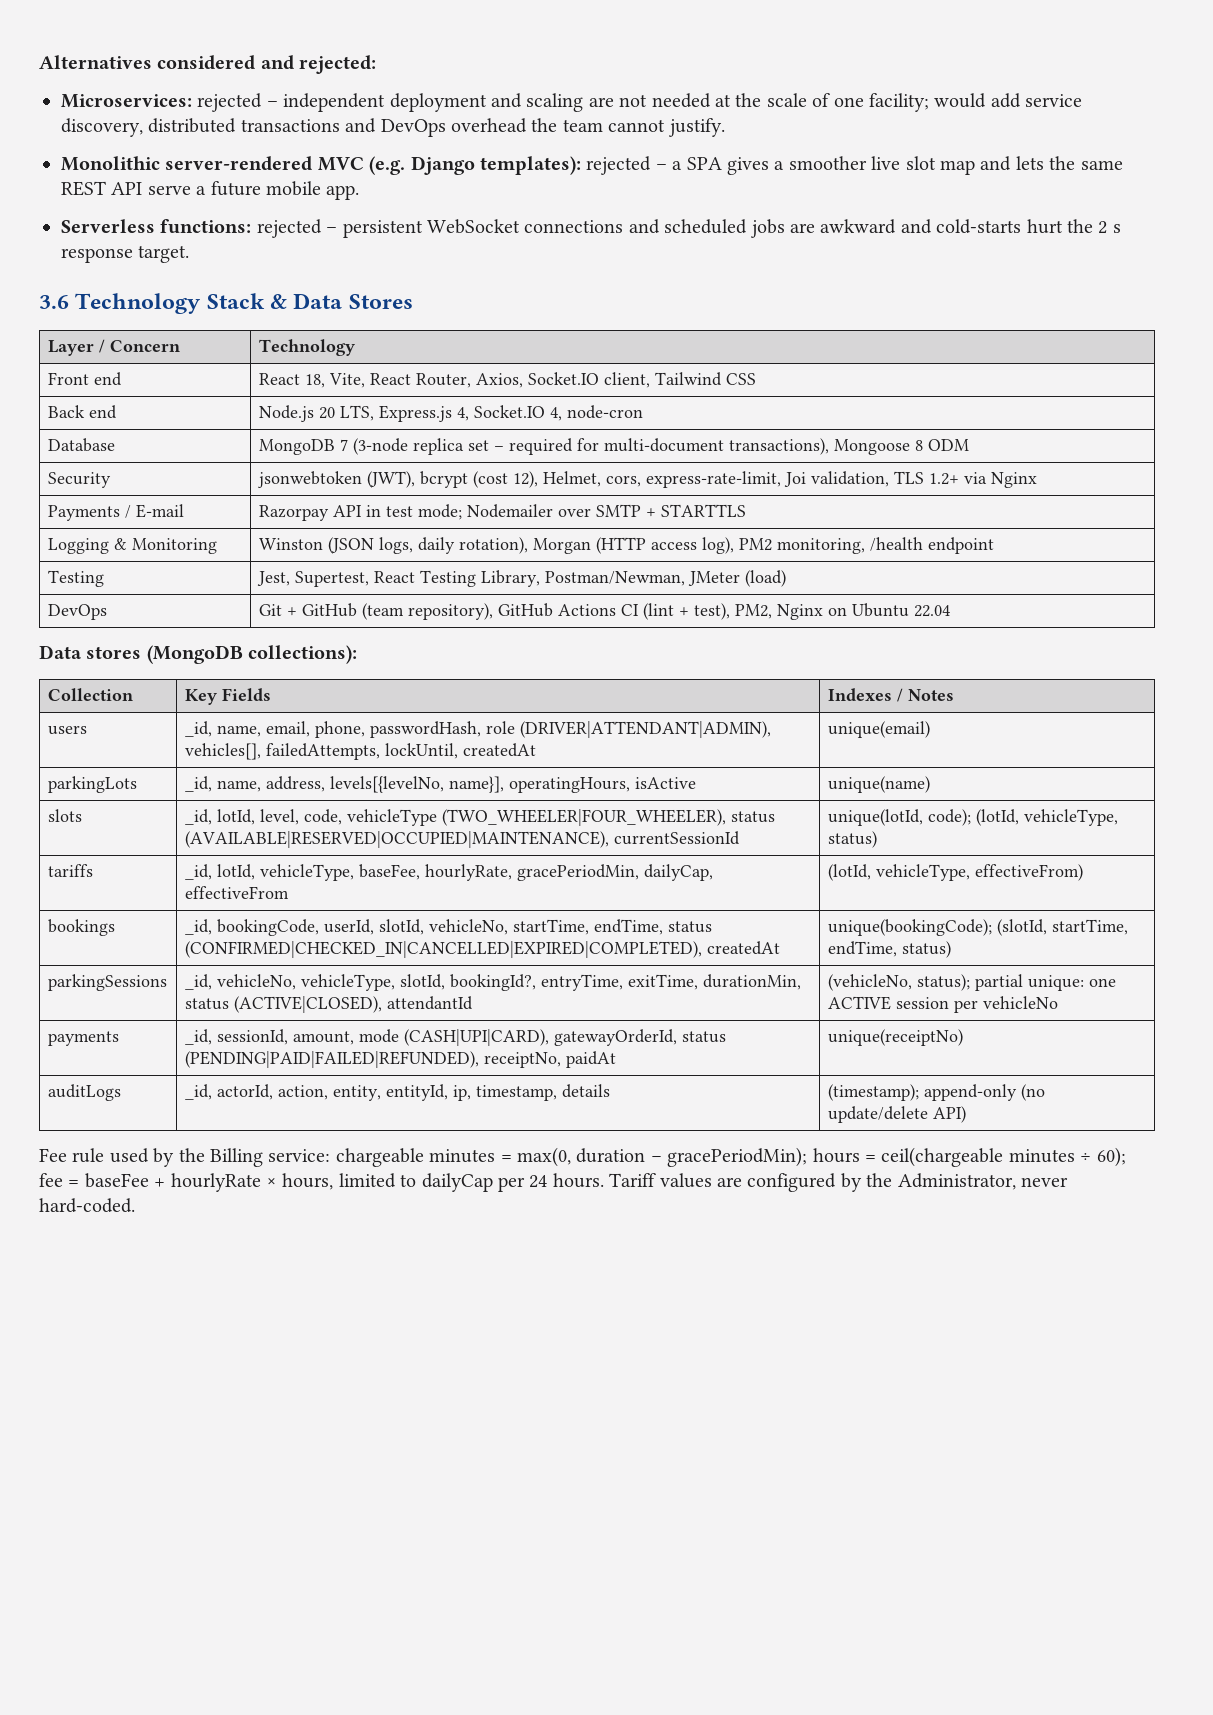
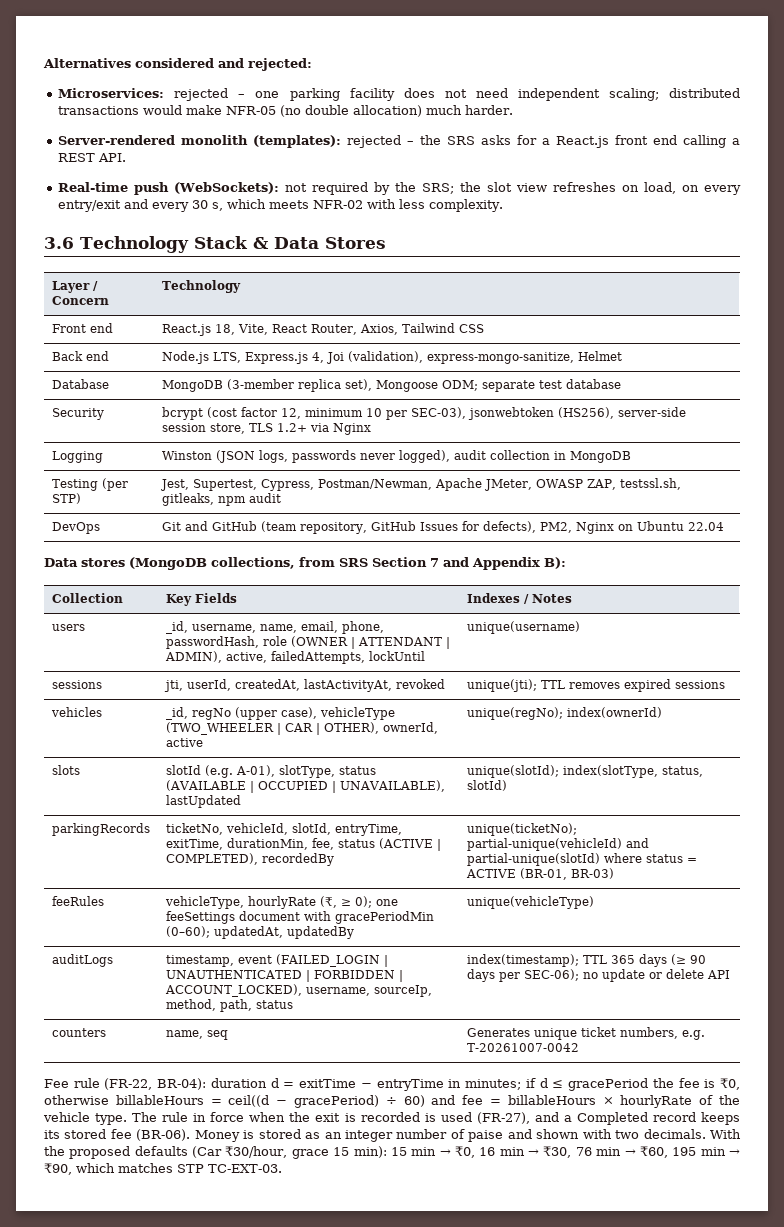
- Microservices: rejected – independent deployment and scaling are not needed at the scale of one facility; would add service discovery, distributed transactions and DevOps overhead the team cannot justify.
- Monolithic server-rendered MVC (e.g. Django templates): rejected – a SPA gives a smoother live slot map and lets the same REST API serve a future mobile app.
- Serverless functions: rejected – persistent WebSocket connections and scheduled jobs are awkward and cold-starts hurt the 2 s response target.
+ Microservices: rejected – one parking facility does not need independent scaling; distributed transactions would make NFR-05 (no double allocation) much harder.
+ Server-rendered monolith (templates): rejected – the SRS asks for a React.js front end calling a REST API.
+ Real-time push (WebSockets): not required by the SRS; the slot view refreshes on load, on every entry/exit and every 30 s, which meets NFR-02 with less complexity.
- Front end | React 18, Vite, React Router, Axios, Socket.IO client, Tailwind CSS
+ Front end | React.js 18, Vite, React Router, Axios, Tailwind CSS
- Back end | Node.js 20 LTS, Express.js 4, Socket.IO 4, node-cron
- Database | MongoDB 7 (3-node replica set – required for multi-document transactions), Mongoose 8 ODM
- Security | jsonwebtoken (JWT), bcrypt (cost 12), Helmet, cors, express-rate-limit, Joi validation, TLS 1.2+ via Nginx
- Payments / E-mail | Razorpay API in test mode; Nodemailer over SMTP + STARTTLS
+ Back end | Node.js LTS, Express.js 4, Joi (validation), express-mongo-sanitize, Helmet
+ Database | MongoDB (3-member replica set), Mongoose ODM; separate test database
+ Security | bcrypt (cost factor 12, minimum 10 per SEC-03), jsonwebtoken (HS256), server-side session store, TLS 1.2+ via Nginx
- Logging & Monitoring | Winston (JSON logs, daily rotation), Morgan (HTTP access log), PM2 monitoring, /health endpoint
- Testing | Jest, Supertest, React Testing Library, Postman/Newman, JMeter (load)
+ Logging | Winston (JSON logs, passwords never logged), audit collection in MongoDB
+ Testing (per STP) | Jest, Supertest, Cypress, Postman/Newman, Apache JMeter, OWASP ZAP, testssl.sh, gitleaks, npm audit
- DevOps | Git + GitHub (team repository), GitHub Actions CI (lint + test), PM2, Nginx on Ubuntu 22.04
+ DevOps | Git and GitHub (team repository, GitHub Issues for defects), PM2, Nginx on Ubuntu 22.04
- Data stores (MongoDB collections):
+ Data stores (MongoDB collections, from SRS Section 7 and Appendix B):
- users | _id, name, email, phone, passwordHash, role (DRIVER|ATTENDANT|ADMIN), vehicles[], failedAttempts, lockUntil, createdAt | unique(email)
- parkingLots | _id, name, address, levels[{levelNo, name}], operatingHours, isActive | unique(name)
- slots | _id, lotId, level, code, vehicleType (TWO_WHEELER|FOUR_WHEELER), status (AVAILABLE|RESERVED|OCCUPIED|MAINTENANCE), currentSessionId | unique(lotId, code); (lotId, vehicleType, status)
- tariffs | _id, lotId, vehicleType, baseFee, hourlyRate, gracePeriodMin, dailyCap, effectiveFrom | (lotId, vehicleType, effectiveFrom)
- bookings | _id, bookingCode, userId, slotId, vehicleNo, startTime, endTime, status (CONFIRMED|CHECKED_IN|CANCELLED|EXPIRED|COMPLETED), createdAt | unique(bookingCode); (slotId, startTime, endTime, status)
- parkingSessions | _id, vehicleNo, vehicleType, slotId, bookingId?, entryTime, exitTime, durationMin, status (ACTIVE|CLOSED), attendantId | (vehicleNo, status); partial unique: one ACTIVE session per vehicleNo
- payments | _id, sessionId, amount, mode (CASH|UPI|CARD), gatewayOrderId, status (PENDING|PAID|FAILED|REFUNDED), receiptNo, paidAt | unique(receiptNo)
- auditLogs | _id, actorId, action, entity, entityId, ip, timestamp, details | (timestamp); append-only (no update/delete API)
- Fee rule used by the Billing service: chargeable minutes = max(0, duration − gracePeriodMin); hours = ceil(chargeable minutes ÷ 60); fee = baseFee + hourlyRate × hours, limited to dailyCap per 24 hours. Tariff values are configured by the Administrator, never hard-coded.
+ users | _id, username, name, email, phone, passwordHash, role (OWNER | ATTENDANT | ADMIN), active, failedAttempts, lockUntil | unique(username)
+ sessions | jti, userId, createdAt, lastActivityAt, revoked | unique(jti); TTL removes expired sessions
+ vehicles | _id, regNo (upper case), vehicleType (TWO_WHEELER | CAR | OTHER), ownerId, active | unique(regNo); index(ownerId)
+ slots | slotId (e.g. A-01), slotType, status (AVAILABLE | OCCUPIED | UNAVAILABLE), lastUpdated | unique(slotId); index(slotType, status, slotId)
+ parkingRecords | ticketNo, vehicleId, slotId, entryTime, exitTime, durationMin, fee, status (ACTIVE | COMPLETED), recordedBy | unique(ticketNo); partial-unique(vehicleId) and partial-unique(slotId) where status = ACTIVE (BR-01, BR-03)
+ feeRules | vehicleType, hourlyRate (₹, ≥ 0); one feeSettings document with gracePeriodMin (0–60); updatedAt, updatedBy | unique(vehicleType)
+ auditLogs | timestamp, event (FAILED_LOGIN | UNAUTHENTICATED | FORBIDDEN | ACCOUNT_LOCKED), username, sourceIp, method, path, status | index(timestamp); TTL 365 days (≥ 90 days per SEC-06); no update or delete API
+ counters | name, seq | Generates unique ticket numbers, e.g. T-20261007-0042
+ Fee rule (FR-22, BR-04): duration d = exitTime − entryTime in minutes; if d ≤ gracePeriod the fee is ₹0, otherwise billableHours = ceil((d − gracePeriod) ÷ 60) and fee = billableHours × hourlyRate of the vehicle type. The rule in force when the exit is recorded is used (FR-27), and a Completed record keeps its stored fee (BR-06). Money is stored as an integer number of paise and shown with two decimals. With the proposed defaults (Car ₹30/hour, grace 15 min): 15 min → ₹0, 16 min → ₹30, 76 min → ₹60, 195 min → ₹90, which matches STP TC-EXT-03.

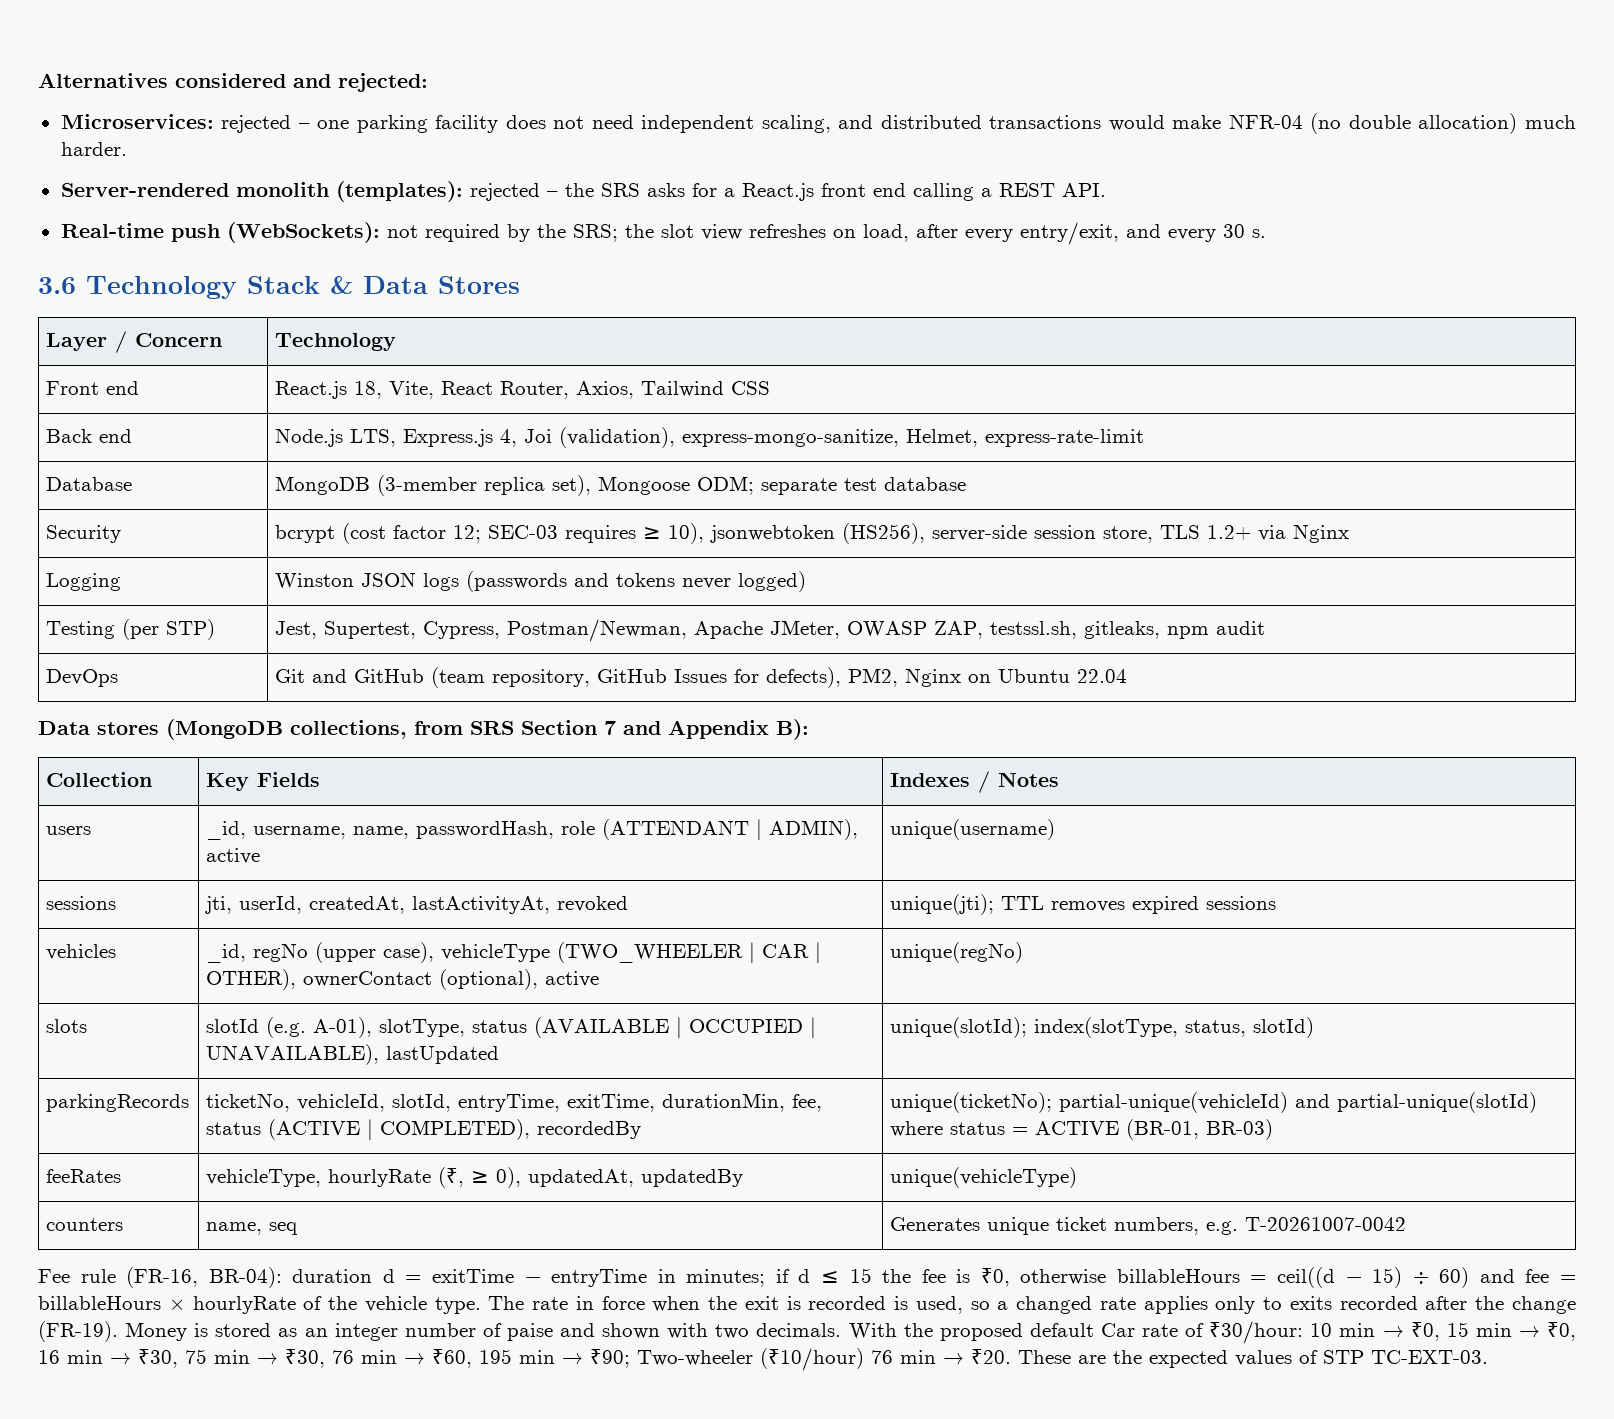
- Microservices: rejected – one parking facility does not need independent scaling; distributed transactions would make NFR-05 (no double allocation) much harder.
+ Microservices: rejected – one parking facility does not need independent scaling, and distributed transactions would make NFR-04 (no double allocation) much harder.
- Real-time push (WebSockets): not required by the SRS; the slot view refreshes on load, on every entry/exit and every 30 s, which meets NFR-02 with less complexity.
+ Real-time push (WebSockets): not required by the SRS; the slot view refreshes on load, after every entry/exit, and every 30 s.
- Back end | Node.js LTS, Express.js 4, Joi (validation), express-mongo-sanitize, Helmet
+ Back end | Node.js LTS, Express.js 4, Joi (validation), express-mongo-sanitize, Helmet, express-rate-limit
- Security | bcrypt (cost factor 12, minimum 10 per SEC-03), jsonwebtoken (HS256), server-side session store, TLS 1.2+ via Nginx
+ Security | bcrypt (cost factor 12; SEC-03 requires ≥ 10), jsonwebtoken (HS256), server-side session store, TLS 1.2+ via Nginx
- Logging | Winston (JSON logs, passwords never logged), audit collection in MongoDB
+ Logging | Winston JSON logs (passwords and tokens never logged)
- users | _id, username, name, email, phone, passwordHash, role (OWNER | ATTENDANT | ADMIN), active, failedAttempts, lockUntil | unique(username)
+ users | _id, username, name, passwordHash, role (ATTENDANT | ADMIN), active | unique(username)
- vehicles | _id, regNo (upper case), vehicleType (TWO_WHEELER | CAR | OTHER), ownerId, active | unique(regNo); index(ownerId)
+ vehicles | _id, regNo (upper case), vehicleType (TWO_WHEELER | CAR | OTHER), ownerContact (optional), active | unique(regNo)
- feeRules | vehicleType, hourlyRate (₹, ≥ 0); one feeSettings document with gracePeriodMin (0–60); updatedAt, updatedBy | unique(vehicleType)
- auditLogs | timestamp, event (FAILED_LOGIN | UNAUTHENTICATED | FORBIDDEN | ACCOUNT_LOCKED), username, sourceIp, method, path, status | index(timestamp); TTL 365 days (≥ 90 days per SEC-06); no update or delete API
+ feeRates | vehicleType, hourlyRate (₹, ≥ 0), updatedAt, updatedBy | unique(vehicleType)
- Fee rule (FR-22, BR-04): duration d = exitTime − entryTime in minutes; if d ≤ gracePeriod the fee is ₹0, otherwise billableHours = ceil((d − gracePeriod) ÷ 60) and fee = billableHours × hourlyRate of the vehicle type.
+ Fee rule (FR-16, BR-04): duration d = exitTime − entryTime in minutes; if d ≤ 15 the fee is ₹0, otherwise billableHours = ceil((d − 15) ÷ 60) and fee = billableHours × hourlyRate of the vehicle type.
- The rule in force when the exit is recorded is used (FR-27), and a Completed record keeps its stored fee (BR-06).
+ The rate in force when the exit is recorded is used, so a changed rate applies only to exits recorded after the change (FR-19).
- With the proposed defaults (Car ₹30/hour, grace 15 min): 15 min → ₹0, 16 min → ₹30, 76 min → ₹60, 195 min → ₹90, which matches STP TC-EXT-03.
+ With the proposed default Car rate of ₹30/hour: 10 min → ₹0, 15 min → ₹0, 16 min → ₹30, 75 min → ₹30, 76 min → ₹60, 195 min → ₹90; Two-wheeler (₹10/hour) 76 min → ₹20. These are the expected values of STP TC-EXT-03.

